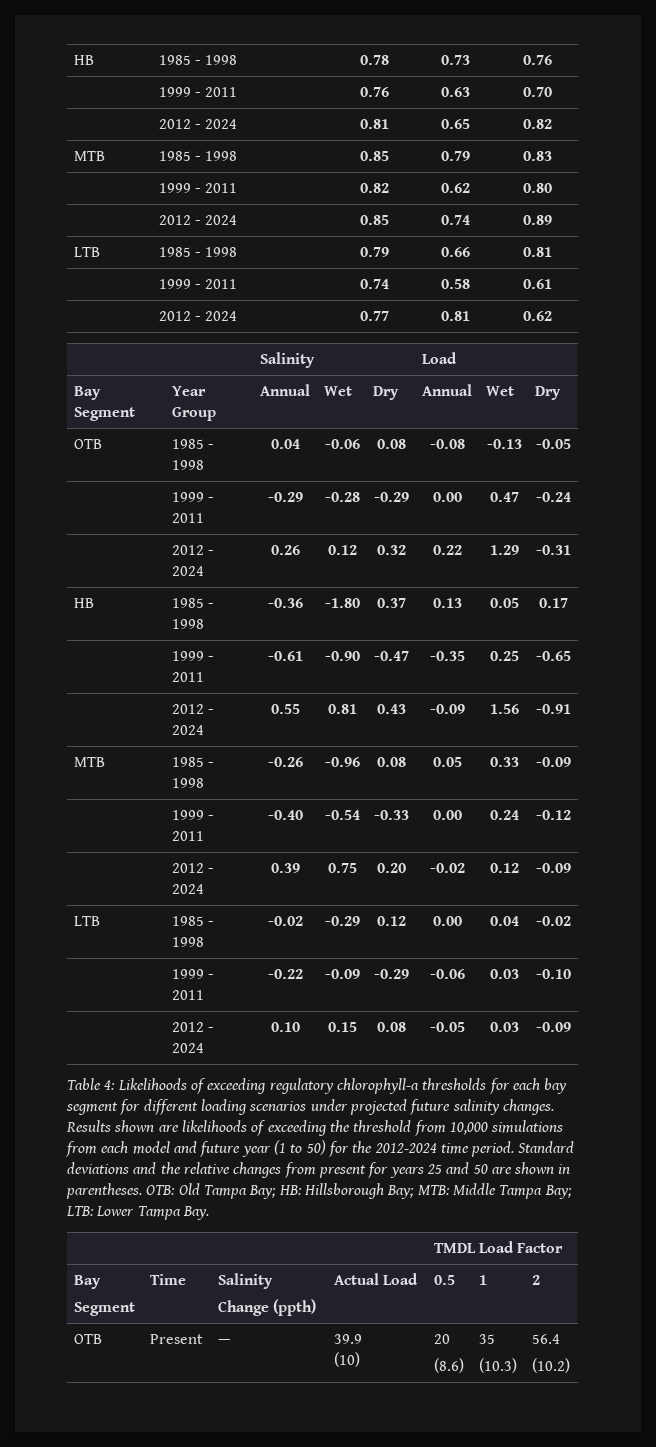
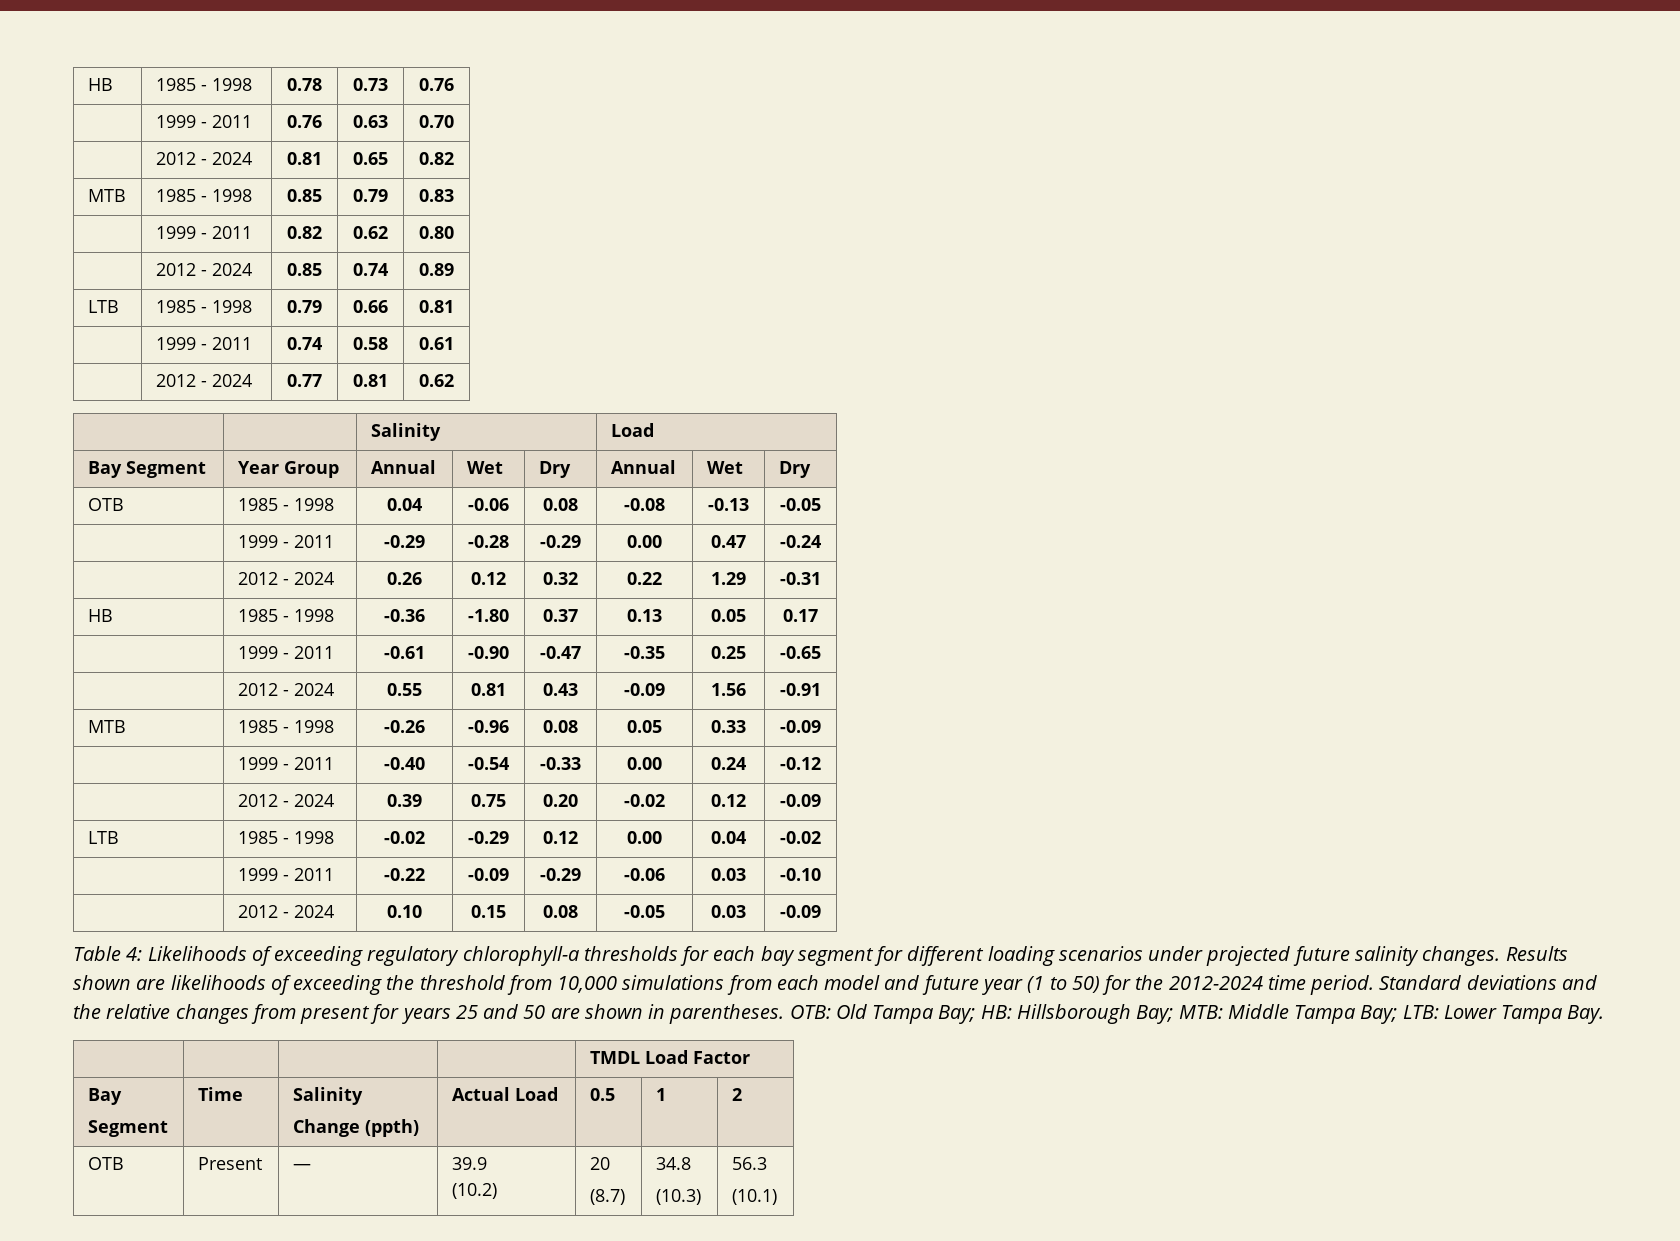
  OTB | Present | — | 39.9
- (10) | 20
- (8.6) | 35
- (10.3) | 56.4
- (10.2)
+ (10.2) | 20
+ (8.7) | 34.8
+ (10.3) | 56.3
+ (10.1)

